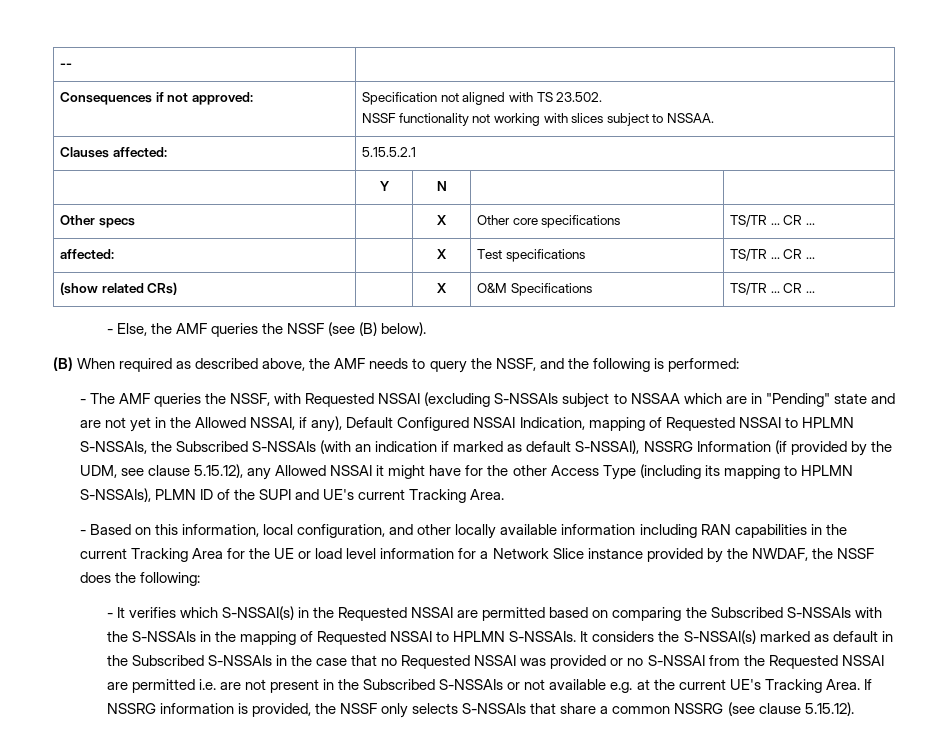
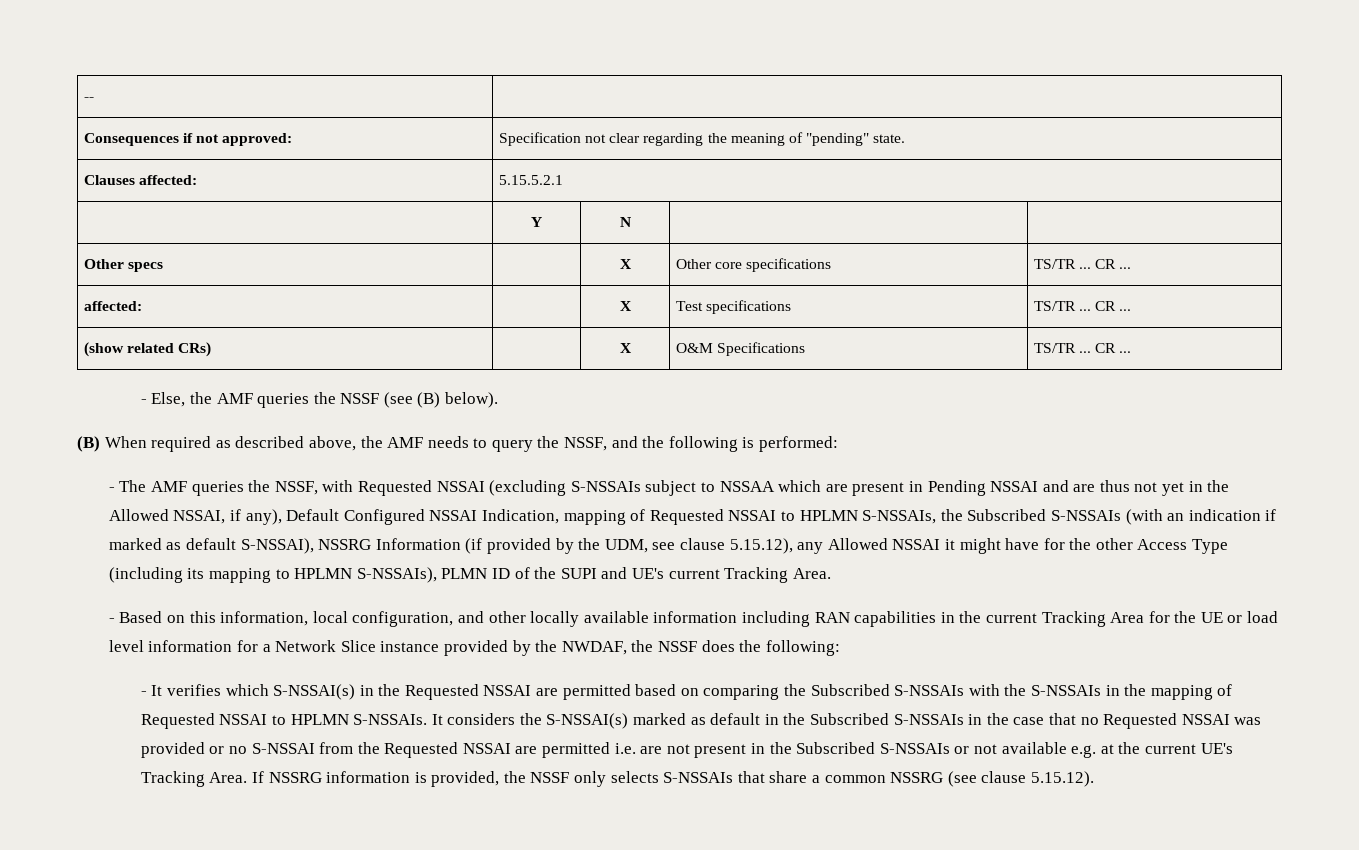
- Consequences if not approved: | Specification not aligned with TS 23.502.
- NSSF functionality not working with slices subject to NSSAA.
+ Consequences if not approved: | Specification not clear regarding the meaning of "pending" state.
- - The AMF queries the NSSF, with Requested NSSAI (excluding S-NSSAIs subject to NSSAA which are in "Pending" state and are not yet in the Allowed NSSAI, if any), Default Configured NSSAI Indication, mapping of Requested NSSAI to HPLMN S-NSSAIs, the Subscribed S-NSSAIs (with an indication if marked as default S-NSSAI), NSSRG Information (if provided by the UDM, see clause 5.15.12), any Allowed NSSAI it might have for the other Access Type (including its mapping to HPLMN S-NSSAIs), PLMN ID of the SUPI and UE's current Tracking Area.
+ - The AMF queries the NSSF, with Requested NSSAI (excluding S-NSSAIs subject to NSSAA which are present in Pending NSSAI and are thus not yet in the Allowed NSSAI, if any), Default Configured NSSAI Indication, mapping of Requested NSSAI to HPLMN S-NSSAIs, the Subscribed S-NSSAIs (with an indication if marked as default S-NSSAI), NSSRG Information (if provided by the UDM, see clause 5.15.12), any Allowed NSSAI it might have for the other Access Type (including its mapping to HPLMN S-NSSAIs), PLMN ID of the SUPI and UE's current Tracking Area.

